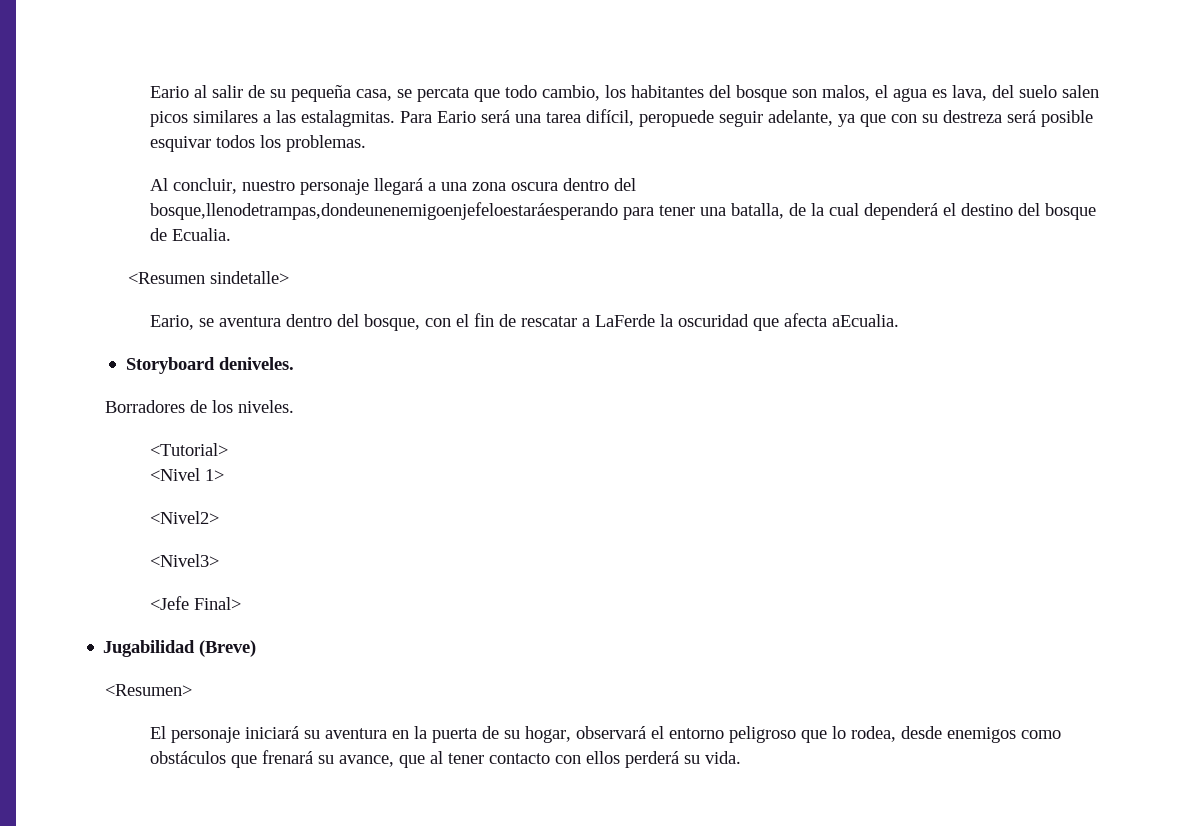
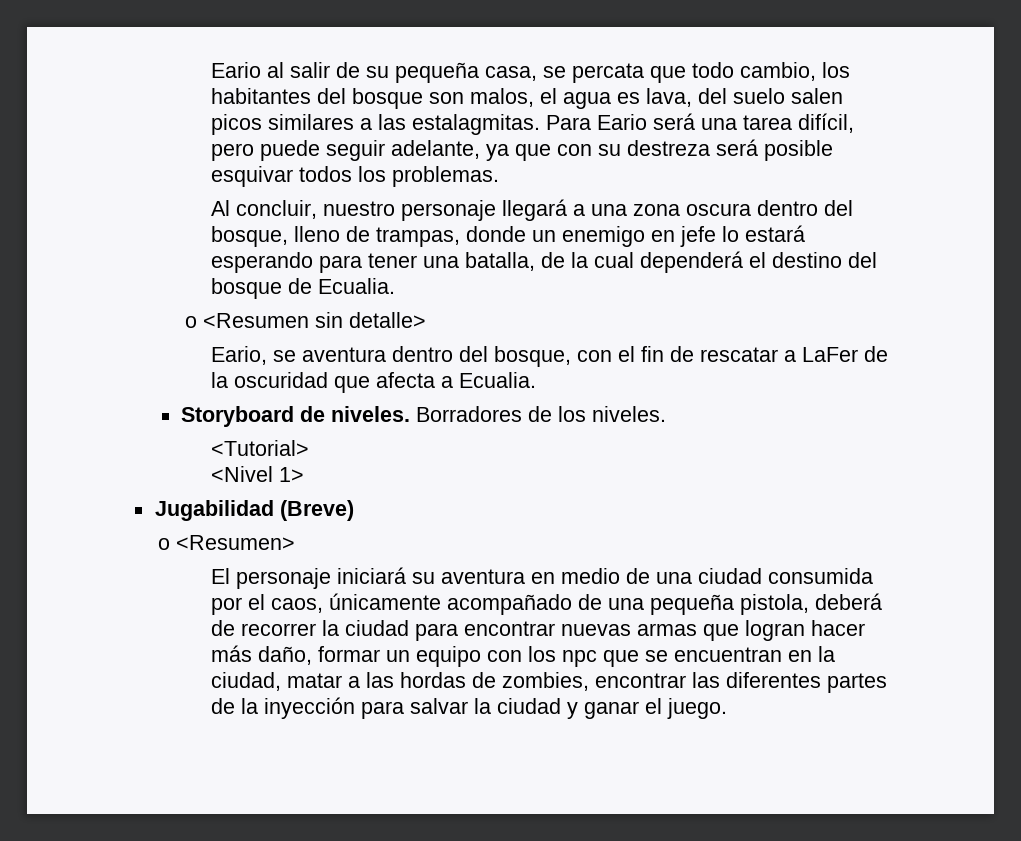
- Para Eario será una tarea difícil, peropuede seguir adelante, ya que con su destreza será posible esquivar todos los problemas.
+ Para Eario será una tarea difícil, pero puede seguir adelante, ya que con su destreza será posible esquivar todos los problemas.
- Al concluir, nuestro personaje llegará a una zona oscura dentro del bosque,llenodetrampas,dondeunenemigoenjefeloestaráesperando para tener una batalla, de la cual dependerá el destino del bosque de Ecualia.
+ Al concluir, nuestro personaje llegará a una zona oscura dentro del bosque, lleno de trampas, donde un enemigo en jefe lo estará esperando para tener una batalla, de la cual dependerá el destino del bosque de Ecualia.
- <Resumen sindetalle>
+ o <Resumen sin detalle>
- Eario, se aventura dentro del bosque, con el fin de rescatar a LaFerde la oscuridad que afecta aEcualia.
+ Eario, se aventura dentro del bosque, con el fin de rescatar a LaFer de la oscuridad que afecta a Ecualia.
- Storyboard deniveles.
- Borradores de los niveles.
+ Storyboard de niveles. Borradores de los niveles.
- <Nivel2>
- <Nivel3>
- <Jefe Final>
- <Resumen>
+ o <Resumen>
- El personaje iniciará su aventura en la puerta de su hogar, observará el entorno peligroso que lo rodea, desde enemigos como obstáculos que frenará su avance, que al tener contacto con ellos perderá su vida.
+ El personaje iniciará su aventura en medio de una ciudad consumida por el caos, únicamente acompañado de una pequeña pistola, deberá de recorrer la ciudad para encontrar nuevas armas que logran hacer más daño, formar un equipo con los npc que se encuentran en la ciudad, matar a las hordas de zombies, encontrar las diferentes partes de la inyección para salvar la ciudad y ganar el juego.

